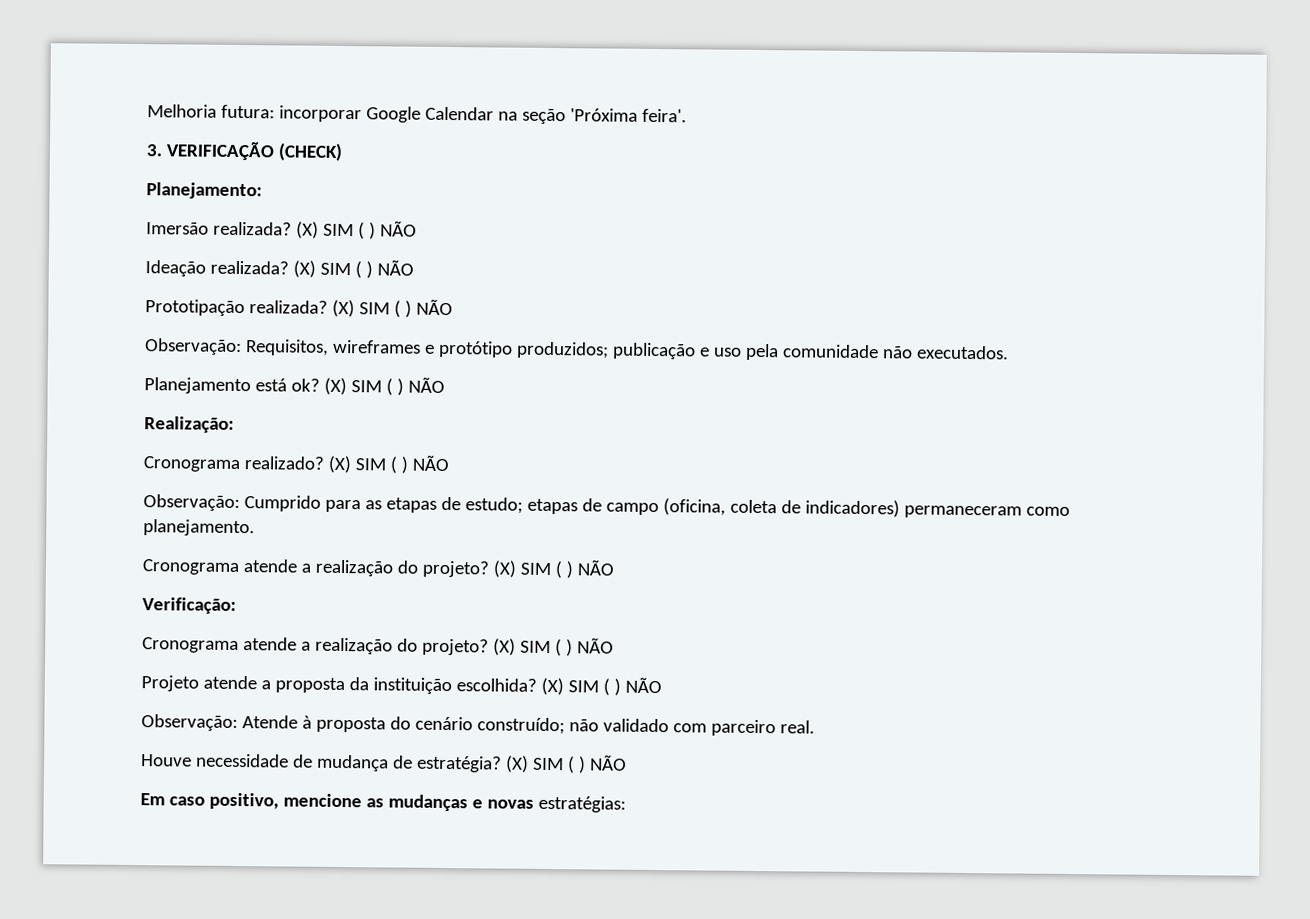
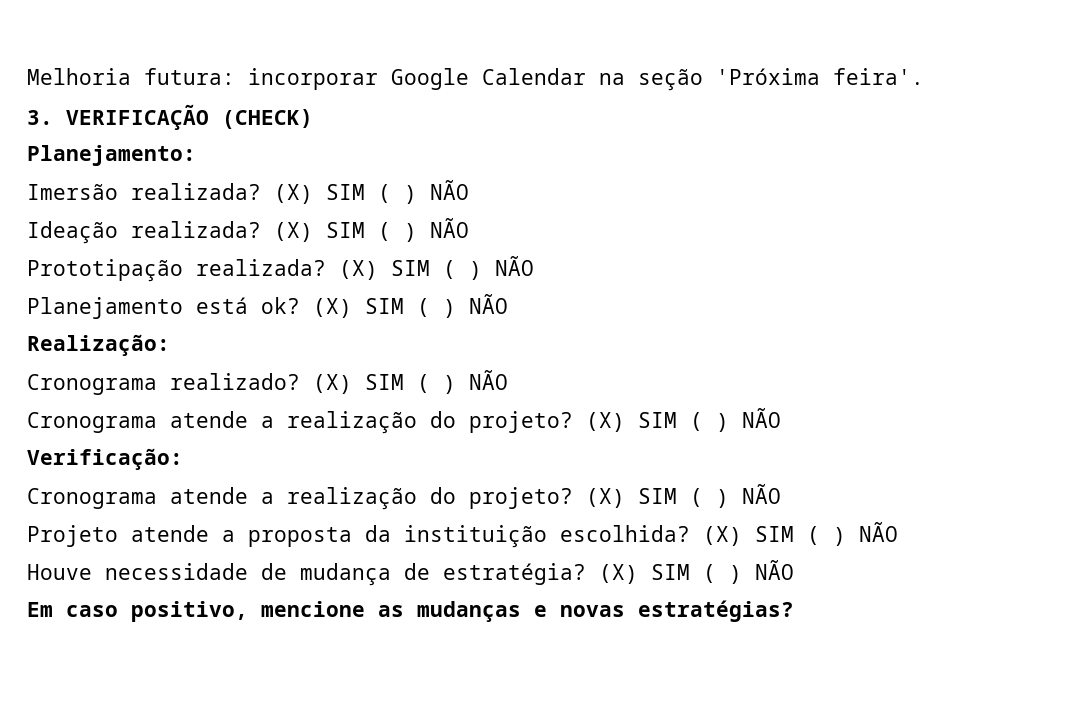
- Observação: Requisitos, wireframes e protótipo produzidos; publicação e uso pela comunidade não executados.
- Observação: Cumprido para as etapas de estudo; etapas de campo (oficina, coleta de indicadores) permaneceram como planejamento.
- Observação: Atende à proposta do cenário construído; não validado com parceiro real.
- Em caso positivo, mencione as mudanças e novas estratégias:
+ Em caso positivo, mencione as mudanças e novas estratégias?

